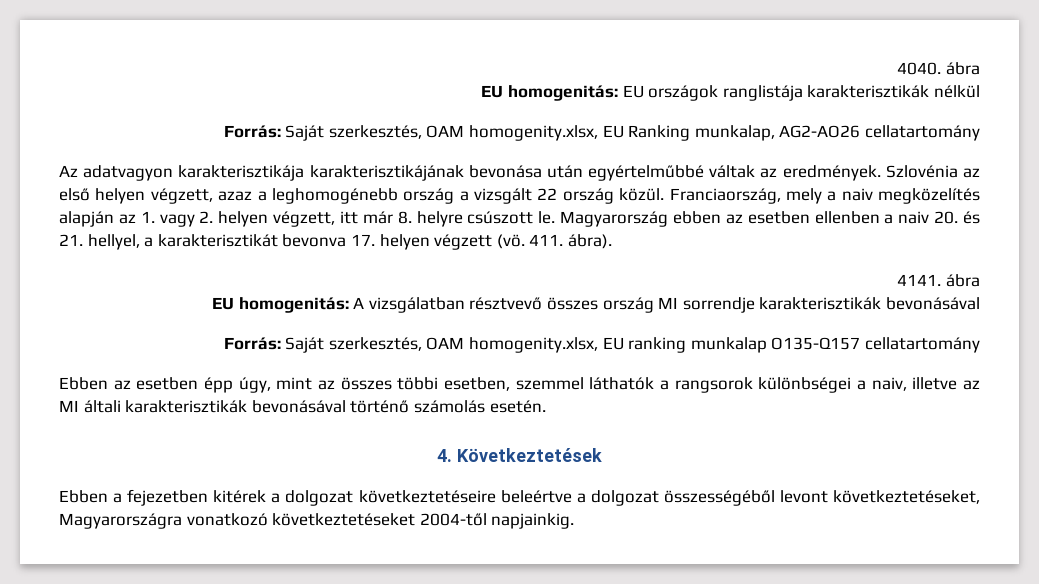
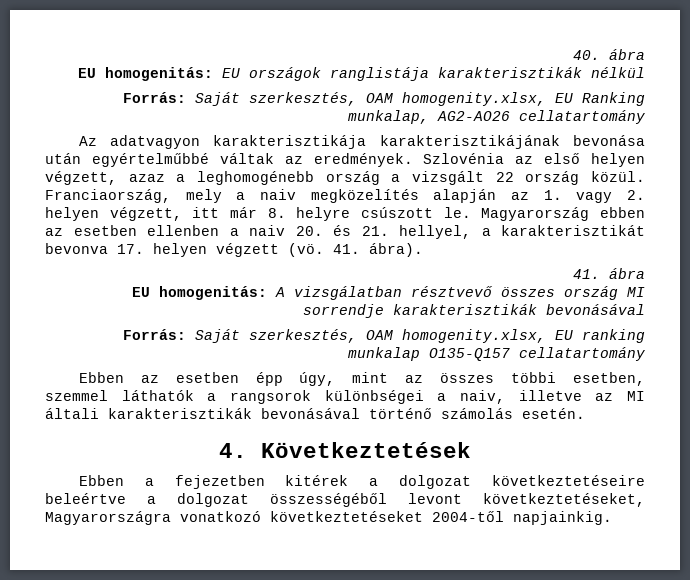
- 4040. ábra
+ 40. ábra
- 411. ábra).
+ 41. ábra).
- 4141. ábra
+ 41. ábra

